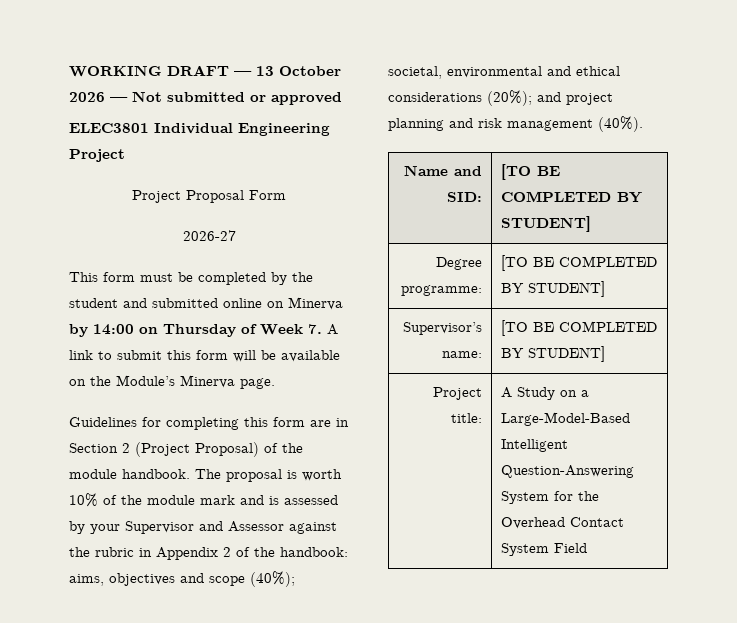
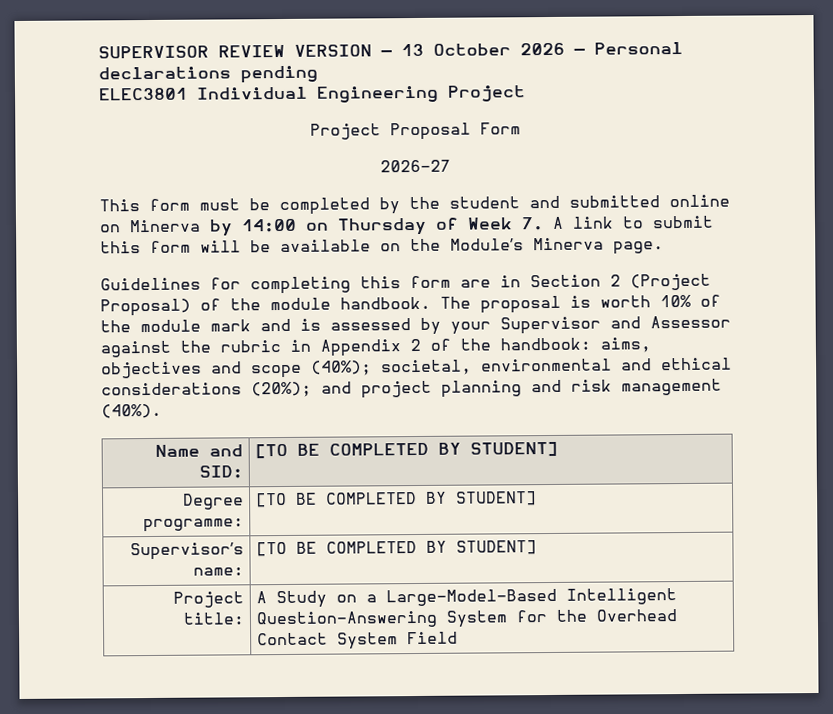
- WORKING DRAFT — 13 October 2026 — Not submitted or approved
+ SUPERVISOR REVIEW VERSION — 13 October 2026 — Personal declarations pending

